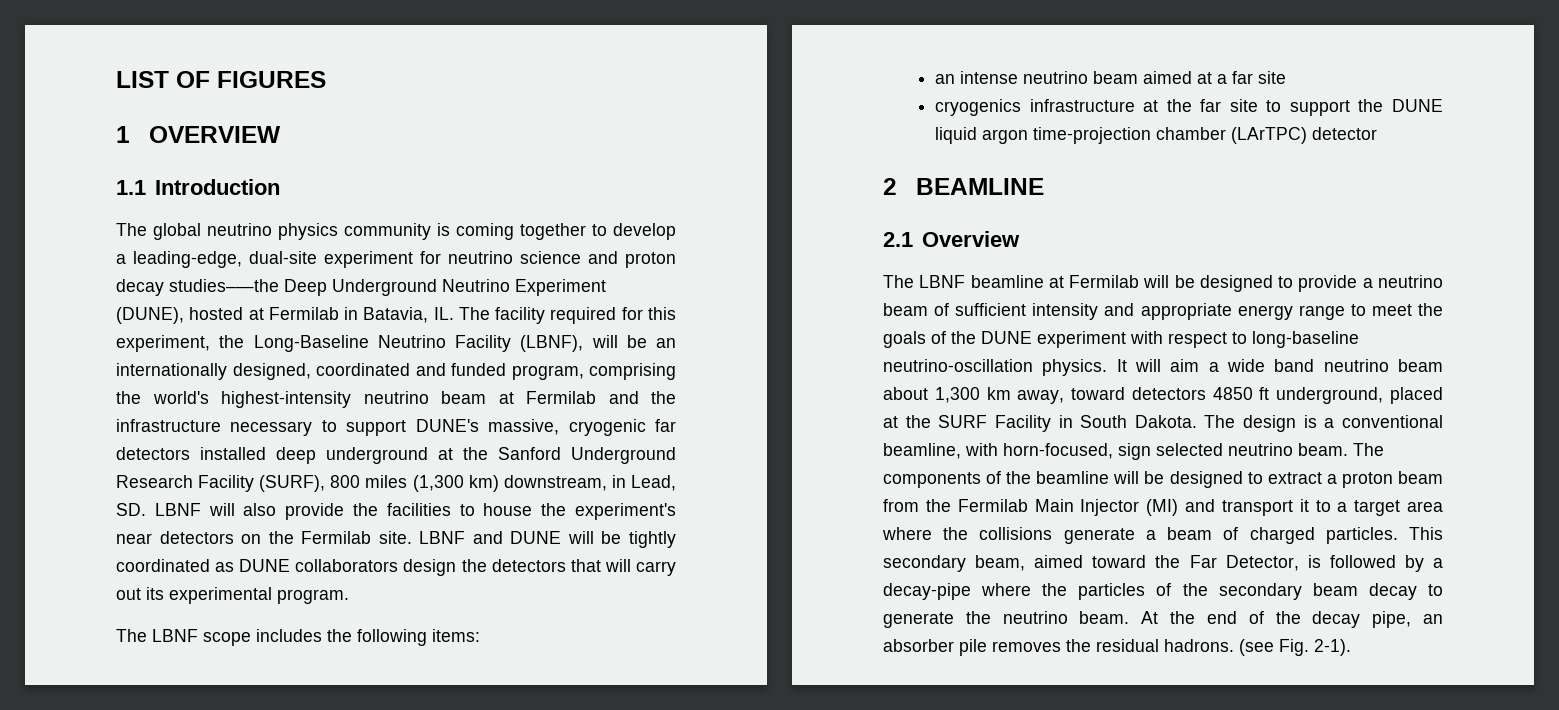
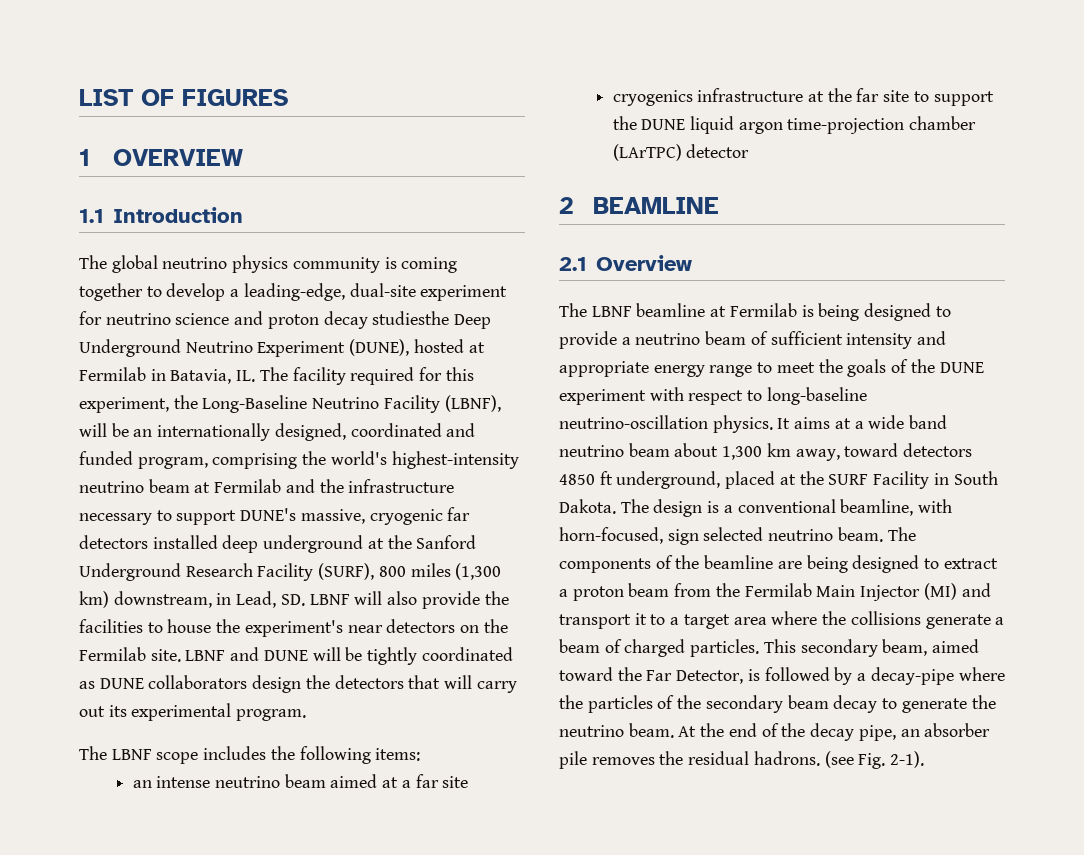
- The global neutrino physics community is coming together to develop a leading-edge, dual-site experiment for neutrino science and proton decay studies–—the Deep Underground Neutrino Experiment (DUNE), hosted at Fermilab in Batavia, IL. The facility required for this experiment, the Long-Baseline Neutrino Facility (LBNF), will be an internationally designed, coordinated and funded program, comprising the world's highest-intensity neutrino beam at Fermilab and the infrastructure necessary to support DUNE's massive, cryogenic far detectors installed deep underground at the Sanford Underground Research Facility (SURF), 800 miles (1,300 km) downstream, in Lead, SD. LBNF will also provide the facilities to house the experiment's near detectors on the Fermilab site.
+ The global neutrino physics community is coming together to develop a leading-edge, dual-site experiment for neutrino science and proton decay studiesthe Deep Underground Neutrino Experiment (DUNE), hosted at Fermilab in Batavia, IL. The facility required for this experiment, the Long-Baseline Neutrino Facility (LBNF), will be an internationally designed, coordinated and funded program, comprising the world's highest-intensity neutrino beam at Fermilab and the infrastructure necessary to support DUNE's massive, cryogenic far detectors installed deep underground at the Sanford Underground Research Facility (SURF), 800 miles (1,300 km) downstream, in Lead, SD. LBNF will also provide the facilities to house the experiment's near detectors on the Fermilab site.
- The LBNF beamline at Fermilab will be designed to provide a neutrino beam of sufficient intensity and appropriate energy range to meet the goals of the DUNE experiment with respect to long-baseline neutrino-oscillation physics.
+ The LBNF beamline at Fermilab is being designed to provide a neutrino beam of sufficient intensity and appropriate energy range to meet the goals of the DUNE experiment with respect to long-baseline neutrino-oscillation physics.
- It will aim a wide band neutrino beam about 1,300 km away, toward detectors 4850 ft underground, placed at the SURF Facility in South Dakota.
+ It aims at a wide band neutrino beam about 1,300 km away, toward detectors 4850 ft underground, placed at the SURF Facility in South Dakota.
- The components of the beamline will be designed to extract a proton beam from the Fermilab Main Injector (MI) and transport it to a target area where the collisions generate a beam of charged particles.
+ The components of the beamline are being designed to extract a proton beam from the Fermilab Main Injector (MI) and transport it to a target area where the collisions generate a beam of charged particles.

